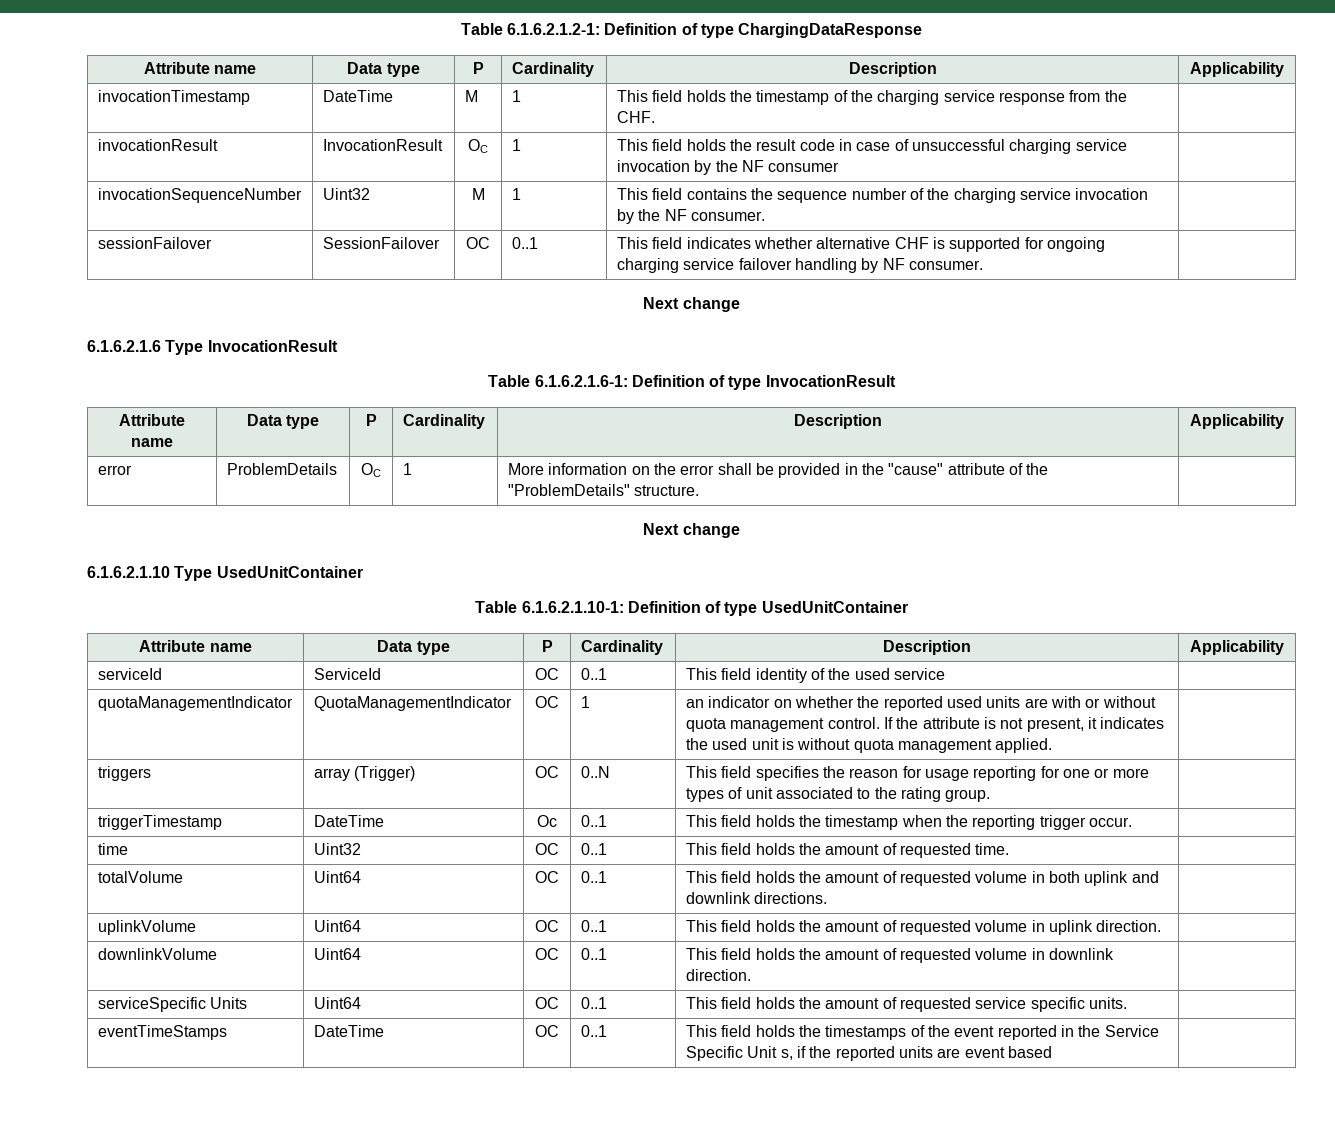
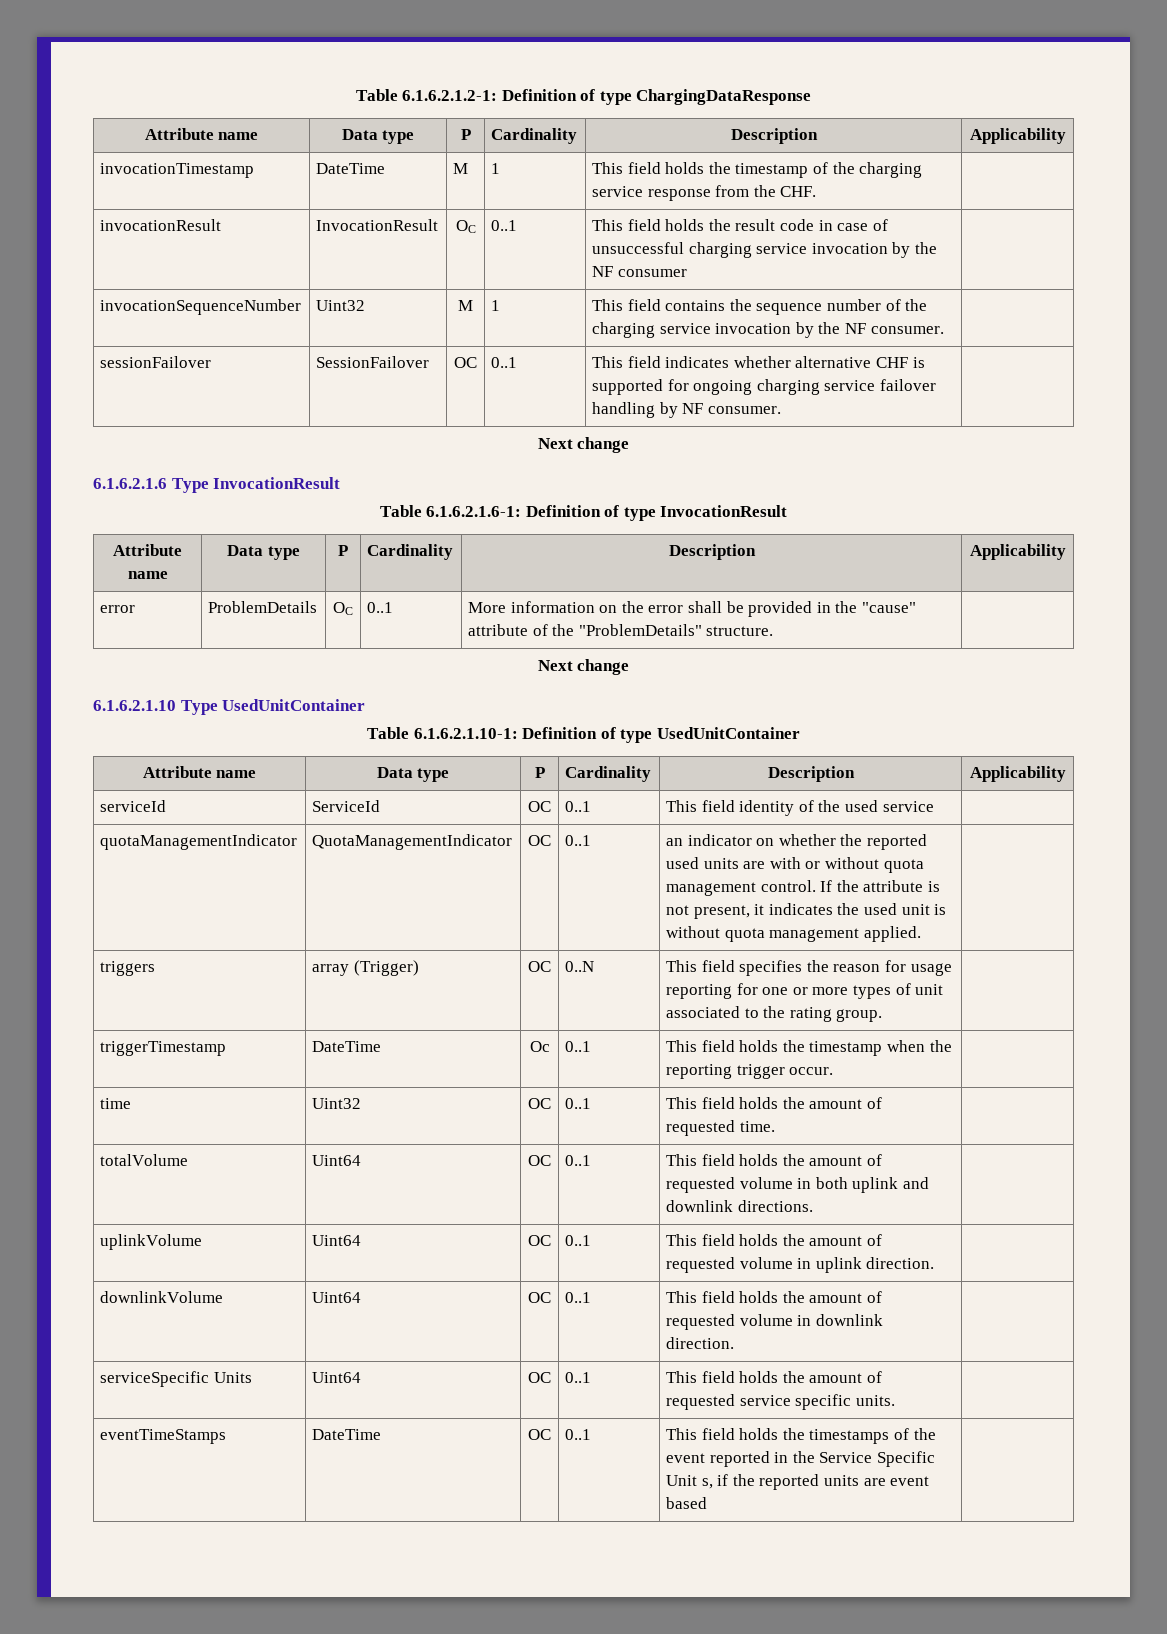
- invocationResult | InvocationResult | OC | 1 | This field holds the result code in case of unsuccessful charging service invocation by the NF consumer |
+ invocationResult | InvocationResult | OC | 0..1 | This field holds the result code in case of unsuccessful charging service invocation by the NF consumer |
- error | ProblemDetails | OC | 1 | More information on the error shall be provided in the "cause" attribute of the "ProblemDetails" structure. |
+ error | ProblemDetails | OC | 0..1 | More information on the error shall be provided in the "cause" attribute of the "ProblemDetails" structure. |
- quotaManagementIndicator | QuotaManagementIndicator | OC | 1 | an indicator on whether the reported used units are with or without quota management control. If the attribute is not present, it indicates the used unit is without quota management applied. |
+ quotaManagementIndicator | QuotaManagementIndicator | OC | 0..1 | an indicator on whether the reported used units are with or without quota management control. If the attribute is not present, it indicates the used unit is without quota management applied. |

